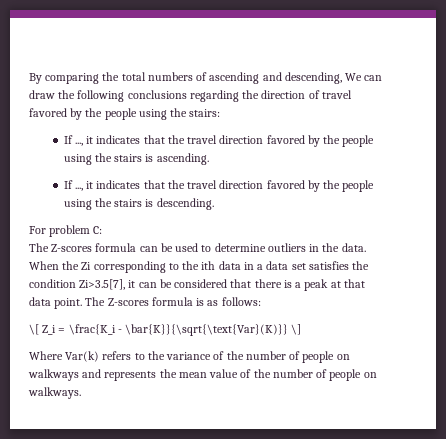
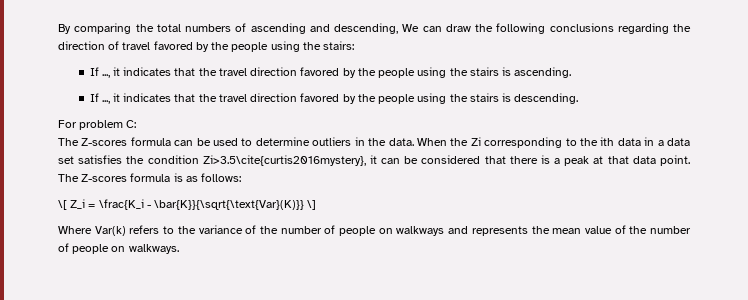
- When the Zi corresponding to the ith data in a data set satisfies the condition Zi>3.5[7], it can be considered that there is a peak at that data point.
+ When the Zi corresponding to the ith data in a data set satisfies the condition Zi>3.5\cite{curtis2016mystery}, it can be considered that there is a peak at that data point.

